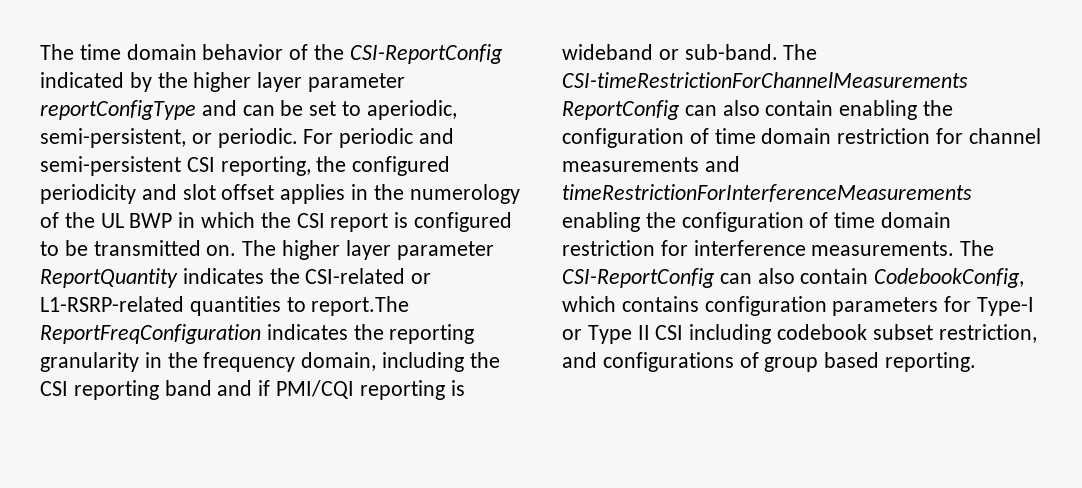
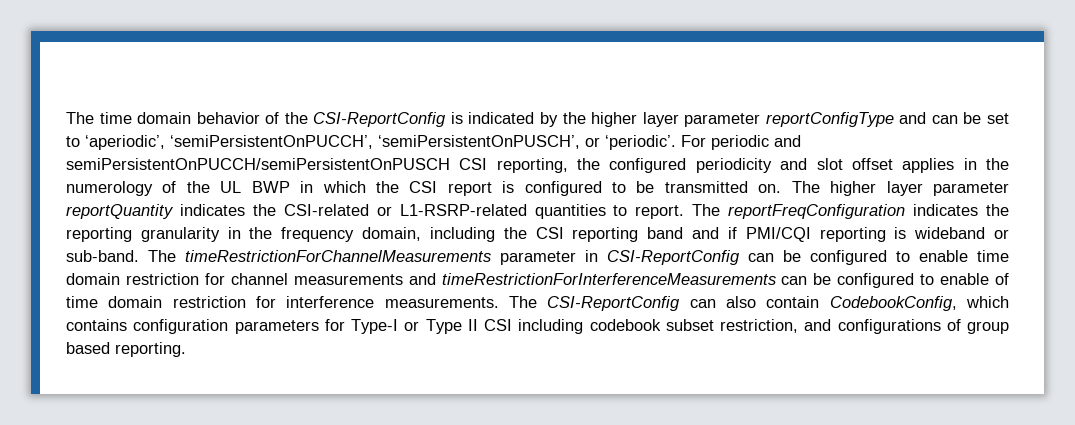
- The time domain behavior of the CSI-ReportConfig indicated by the higher layer parameter reportConfigType and can be set to aperiodic, semi-persistent, or periodic.
+ The time domain behavior of the CSI-ReportConfig is indicated by the higher layer parameter reportConfigType and can be set to ‘aperiodic’, ‘semiPersistentOnPUCCH’, ‘semiPersistentOnPUSCH’, or ‘periodic’.
- For periodic and semi-persistent CSI reporting, the configured periodicity and slot offset applies in the numerology of the UL BWP in which the CSI report is configured to be transmitted on.
+ For periodic and semiPersistentOnPUCCH/semiPersistentOnPUSCH CSI reporting, the configured periodicity and slot offset applies in the numerology of the UL BWP in which the CSI report is configured to be transmitted on.
- The higher layer parameter ReportQuantity indicates the CSI-related or L1-RSRP-related quantities to report.The ReportFreqConfiguration indicates the reporting granularity in the frequency domain, including the CSI reporting band and if PMI/CQI reporting is wideband or sub-band.
+ The higher layer parameter reportQuantity indicates the CSI-related or L1-RSRP-related quantities to report. The reportFreqConfiguration indicates the reporting granularity in the frequency domain, including the CSI reporting band and if PMI/CQI reporting is wideband or sub-band.
- The CSI-timeRestrictionForChannelMeasurements ReportConfig can also contain enabling the configuration of time domain restriction for channel measurements and timeRestrictionForInterferenceMeasurements enabling the configuration of time domain restriction for interference measurements.
+ The timeRestrictionForChannelMeasurements parameter in CSI-ReportConfig can be configured to enable time domain restriction for channel measurements and timeRestrictionForInterferenceMeasurements can be configured to enable of time domain restriction for interference measurements.

